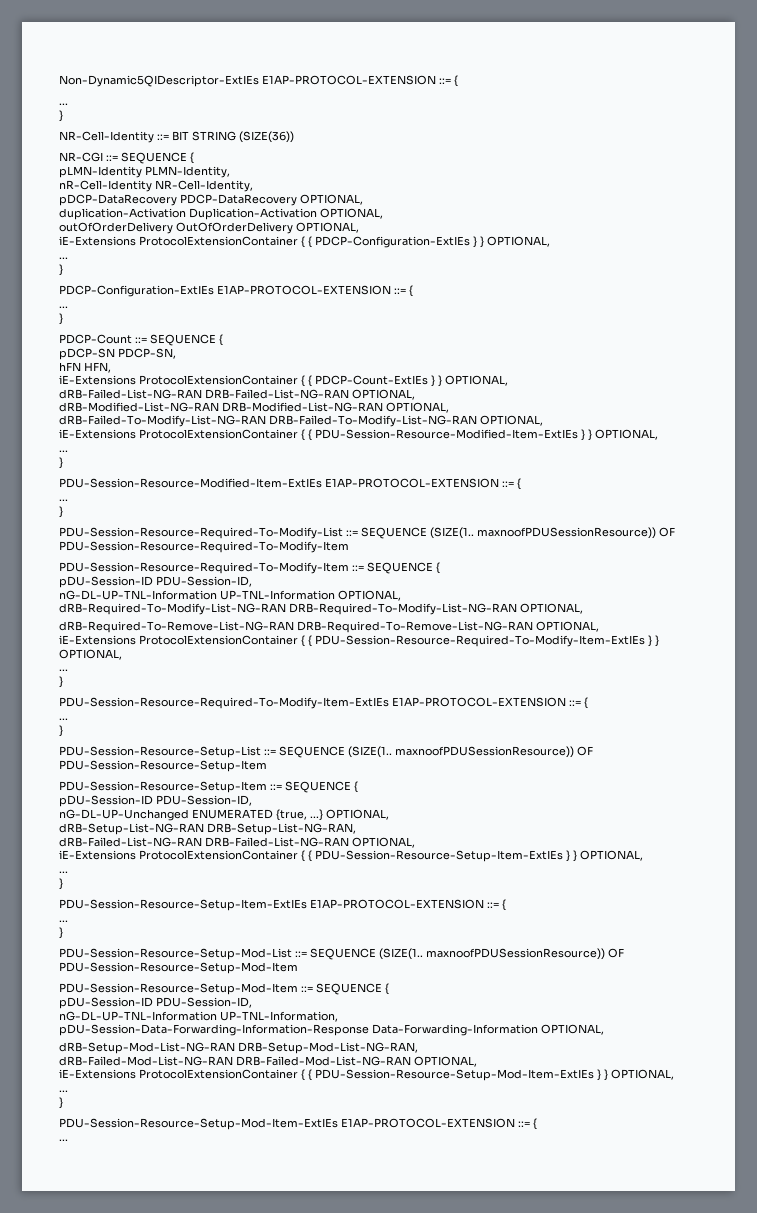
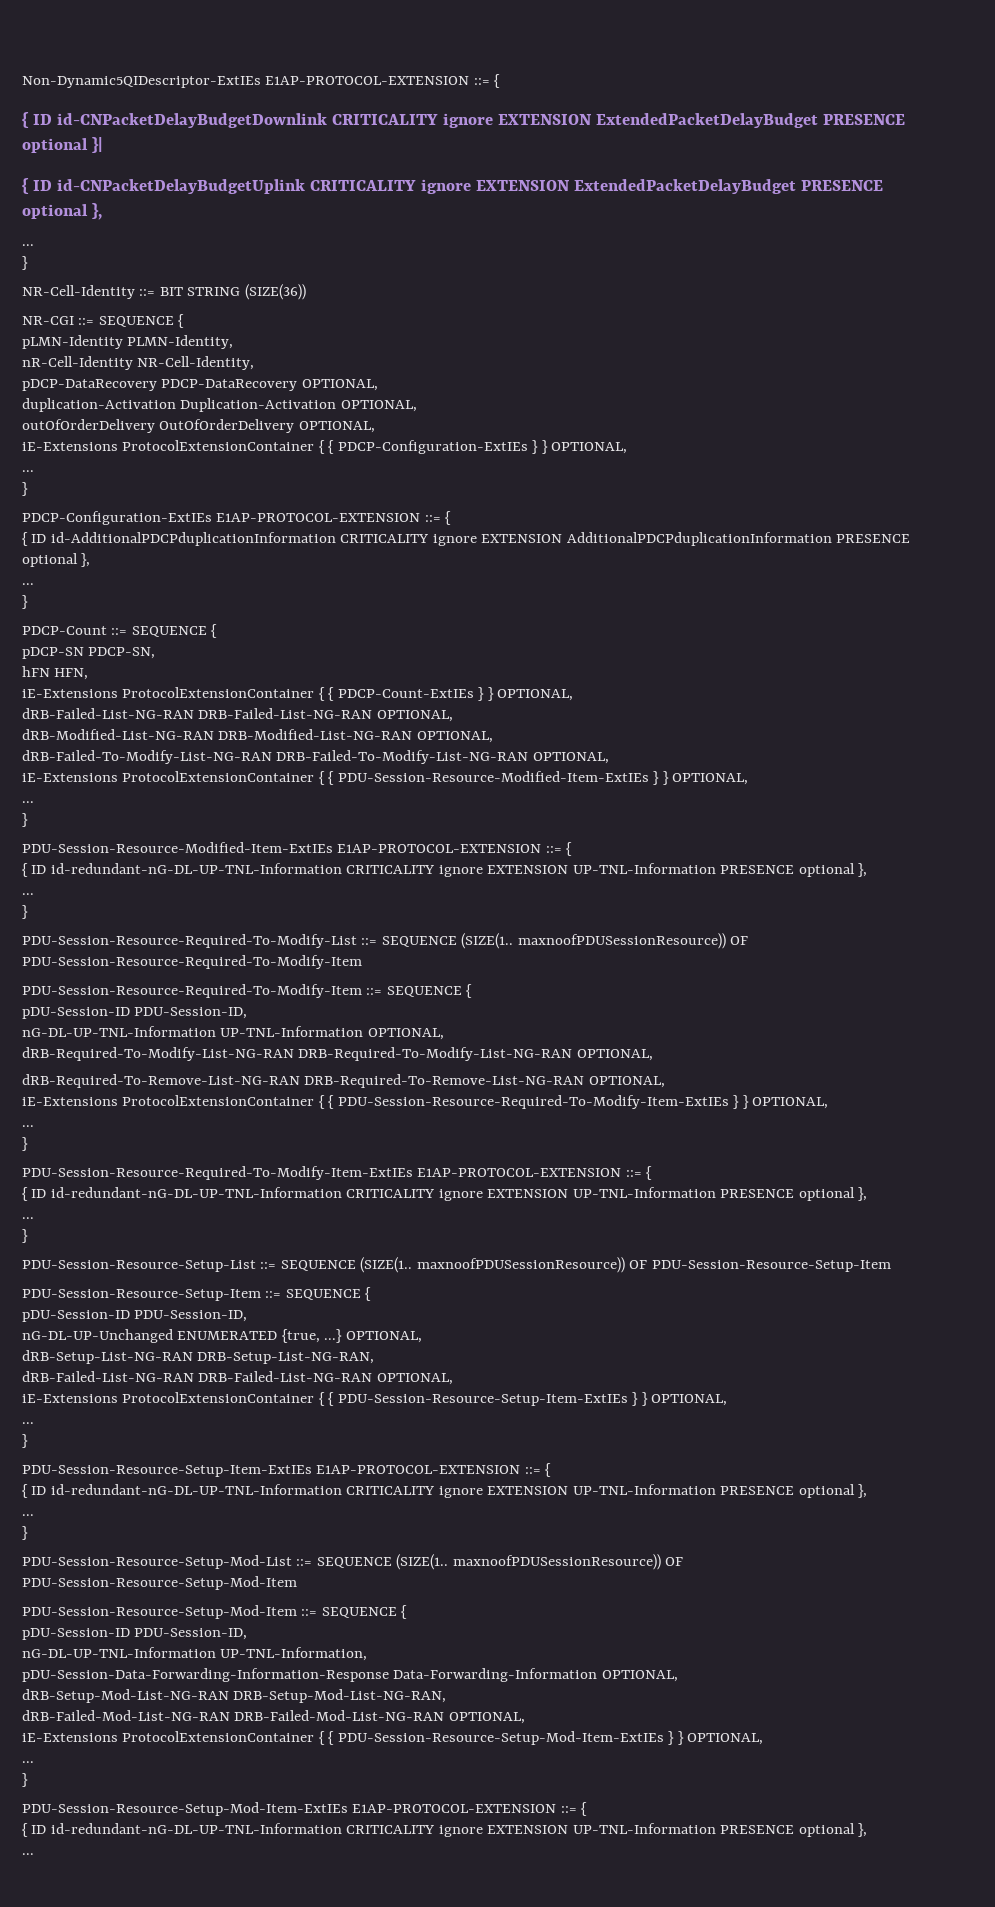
+ { ID id-CNPacketDelayBudgetDownlink CRITICALITY ignore EXTENSION ExtendedPacketDelayBudget PRESENCE optional }|
+ { ID id-CNPacketDelayBudgetUplink CRITICALITY ignore EXTENSION ExtendedPacketDelayBudget PRESENCE optional },
+ { ID id-AdditionalPDCPduplicationInformation CRITICALITY ignore EXTENSION AdditionalPDCPduplicationInformation PRESENCE optional },
  PDU-Session-Resource-Modified-Item-ExtIEs E1AP-PROTOCOL-EXTENSION ::= {
+ { ID id-redundant-nG-DL-UP-TNL-Information CRITICALITY ignore EXTENSION UP-TNL-Information PRESENCE optional },
  PDU-Session-Resource-Required-To-Modify-Item-ExtIEs E1AP-PROTOCOL-EXTENSION ::= {
+ { ID id-redundant-nG-DL-UP-TNL-Information CRITICALITY ignore EXTENSION UP-TNL-Information PRESENCE optional },
  PDU-Session-Resource-Setup-Item-ExtIEs E1AP-PROTOCOL-EXTENSION ::= {
+ { ID id-redundant-nG-DL-UP-TNL-Information CRITICALITY ignore EXTENSION UP-TNL-Information PRESENCE optional },
  PDU-Session-Resource-Setup-Mod-Item-ExtIEs E1AP-PROTOCOL-EXTENSION ::= {
+ { ID id-redundant-nG-DL-UP-TNL-Information CRITICALITY ignore EXTENSION UP-TNL-Information PRESENCE optional },

